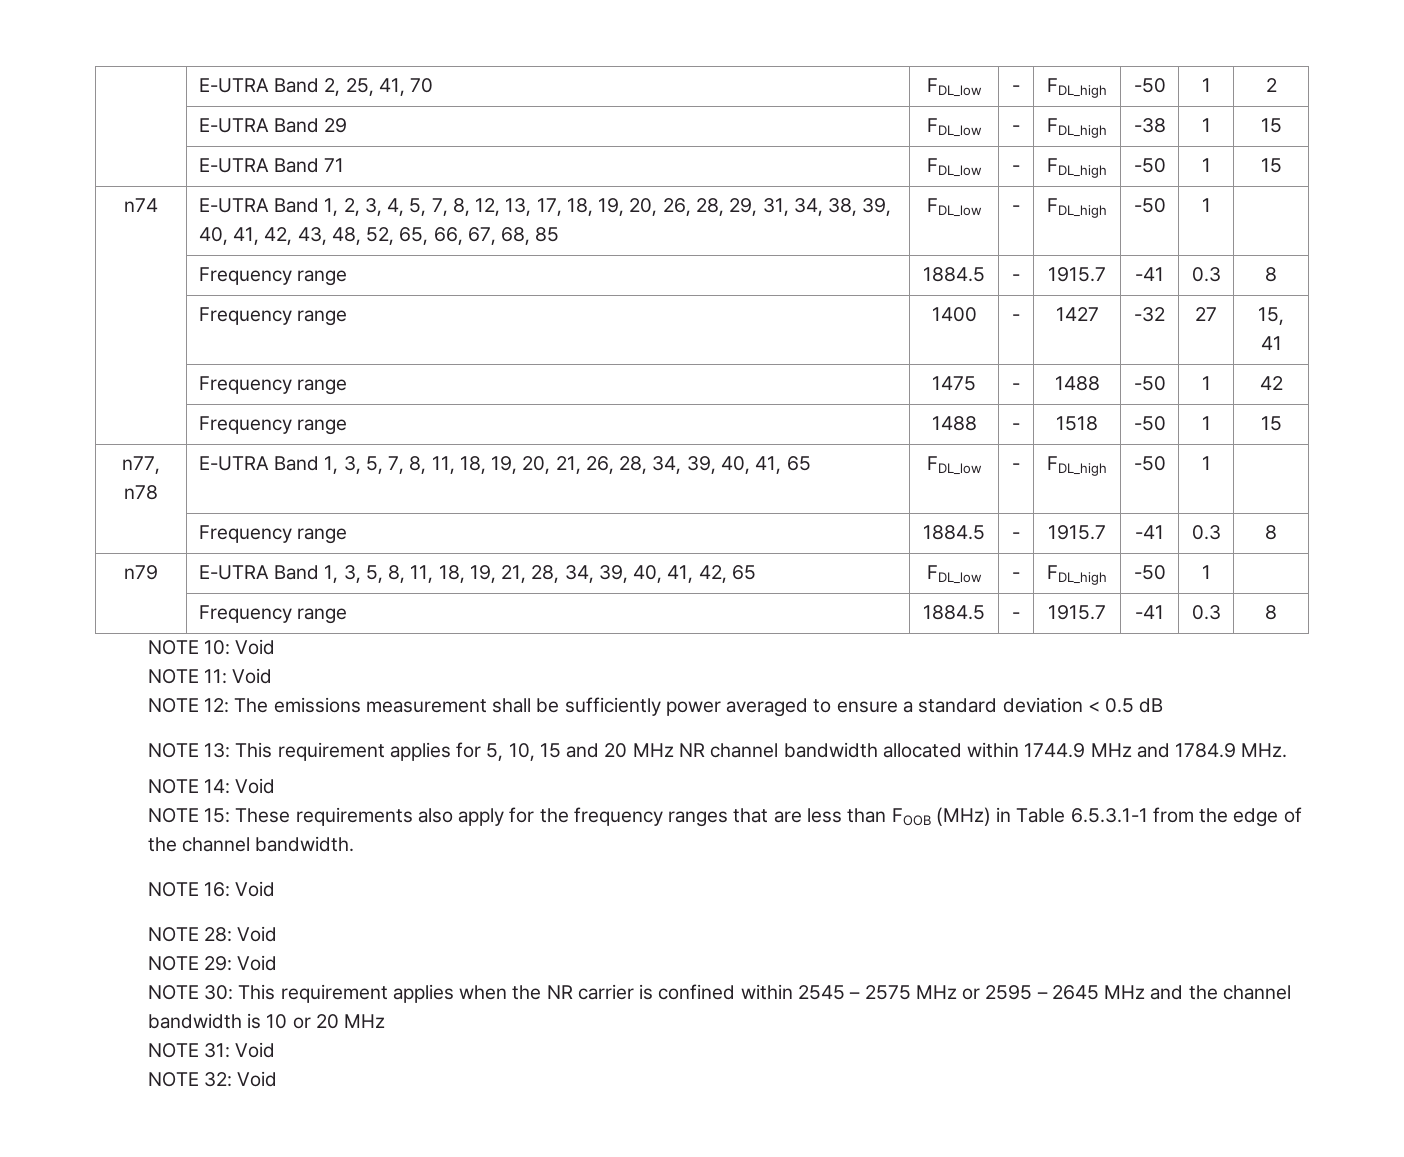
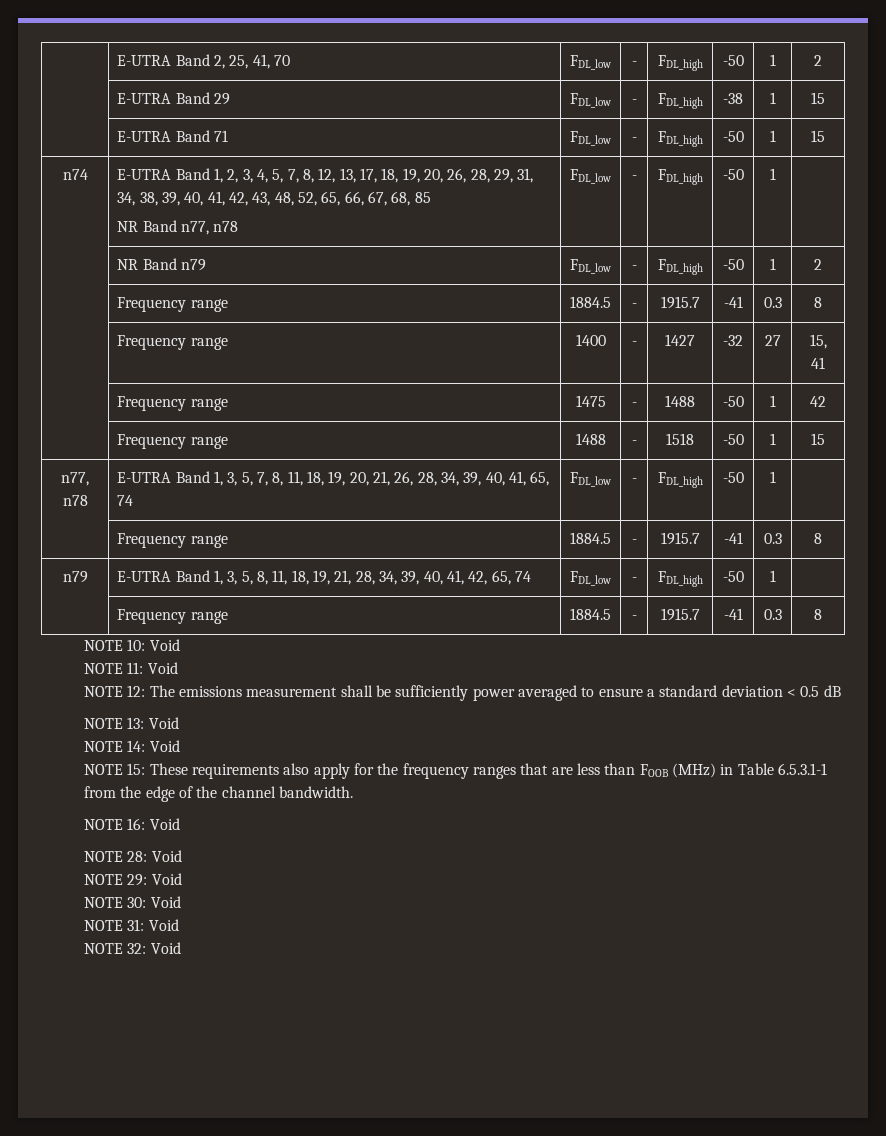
- E-UTRA Band 1, 2, 3, 4, 5, 7, 8, 12, 13, 17, 18, 19, 20, 26, 28, 29, 31, 34, 38, 39, 40, 41, 42, 43, 48, 52, 65, 66, 67, 68, 85 | FDL_low | - | FDL_high | -50 | 1
+ E-UTRA Band 1, 2, 3, 4, 5, 7, 8, 12, 13, 17, 18, 19, 20, 26, 28, 29, 31, 34, 38, 39, 40, 41, 42, 43, 48, 52, 65, 66, 67, 68, 85
+ NR Band n77, n78 | FDL_low | - | FDL_high | -50 | 1 |
+ | NR Band n79 | FDL_low | - | FDL_high | -50 | 1 | 2
- n77, n78 | E-UTRA Band 1, 3, 5, 7, 8, 11, 18, 19, 20, 21, 26, 28, 34, 39, 40, 41, 65 | FDL_low | - | FDL_high | -50 | 1 |
+ n77, n78 | E-UTRA Band 1, 3, 5, 7, 8, 11, 18, 19, 20, 21, 26, 28, 34, 39, 40, 41, 65, 74 | FDL_low | - | FDL_high | -50 | 1 |
- n79 | E-UTRA Band 1, 3, 5, 8, 11, 18, 19, 21, 28, 34, 39, 40, 41, 42, 65 | FDL_low | - | FDL_high | -50 | 1 |
+ n79 | E-UTRA Band 1, 3, 5, 8, 11, 18, 19, 21, 28, 34, 39, 40, 41, 42, 65, 74 | FDL_low | - | FDL_high | -50 | 1 |
- NOTE 13: This requirement applies for 5, 10, 15 and 20 MHz NR channel bandwidth allocated within 1744.9 MHz and 1784.9 MHz.
+ NOTE 13: Void
- NOTE 30: This requirement applies when the NR carrier is confined within 2545 – 2575 MHz or 2595 – 2645 MHz and the channel bandwidth is 10 or 20 MHz
+ NOTE 30: Void

